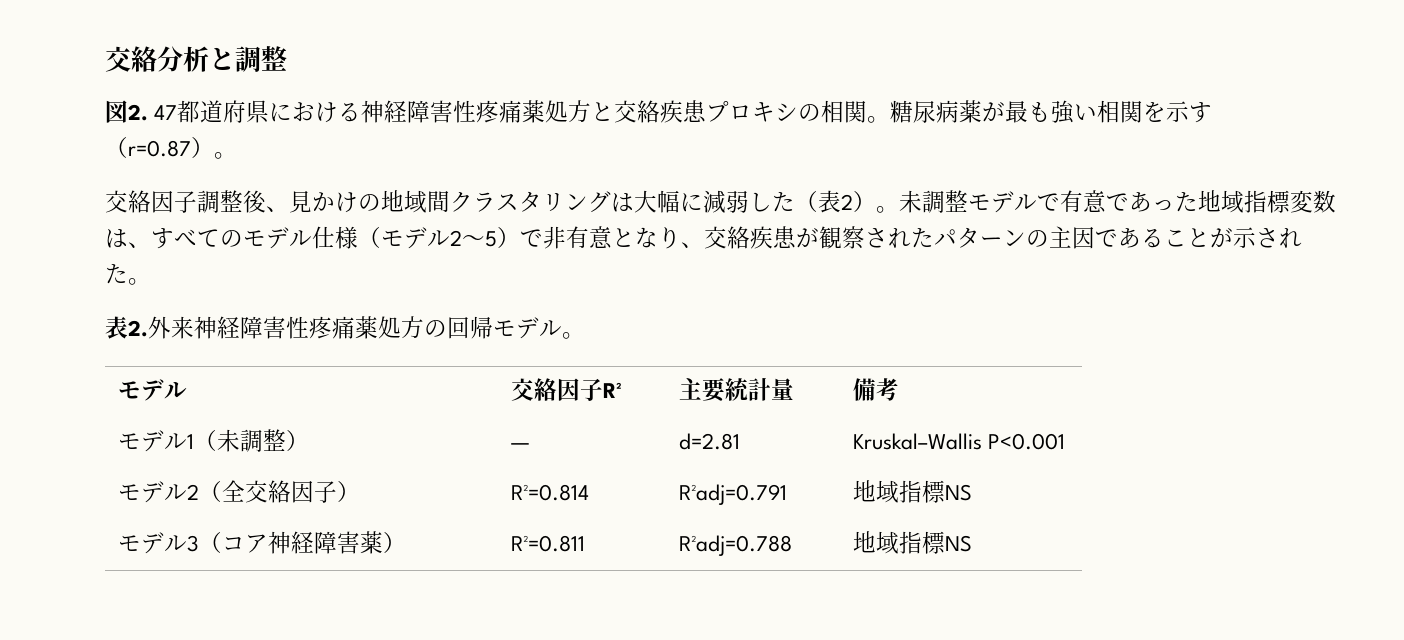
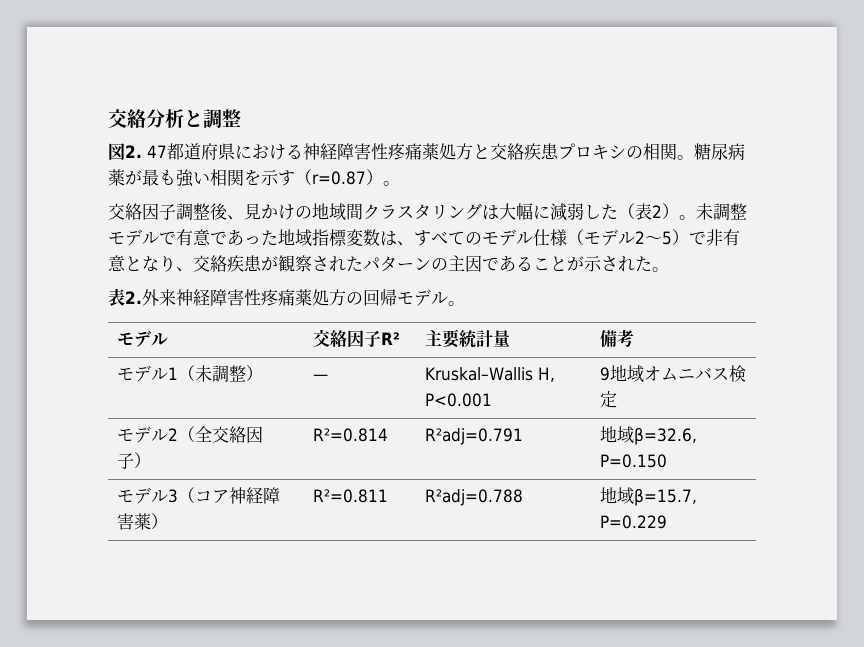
- モデル1（未調整） | — | d=2.81 | Kruskal–Wallis P<0.001
+ モデル1（未調整） | — | Kruskal–Wallis H, P<0.001 | 9地域オムニバス検定
- モデル2（全交絡因子） | R²=0.814 | R²adj=0.791 | 地域指標NS
+ モデル2（全交絡因子） | R²=0.814 | R²adj=0.791 | 地域β=32.6, P=0.150
- モデル3（コア神経障害薬） | R²=0.811 | R²adj=0.788 | 地域指標NS
+ モデル3（コア神経障害薬） | R²=0.811 | R²adj=0.788 | 地域β=15.7, P=0.229

